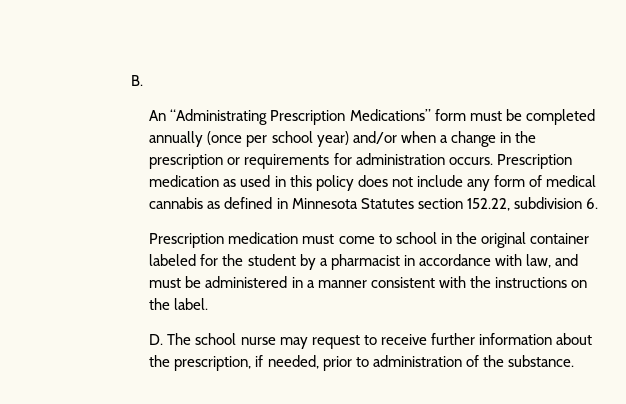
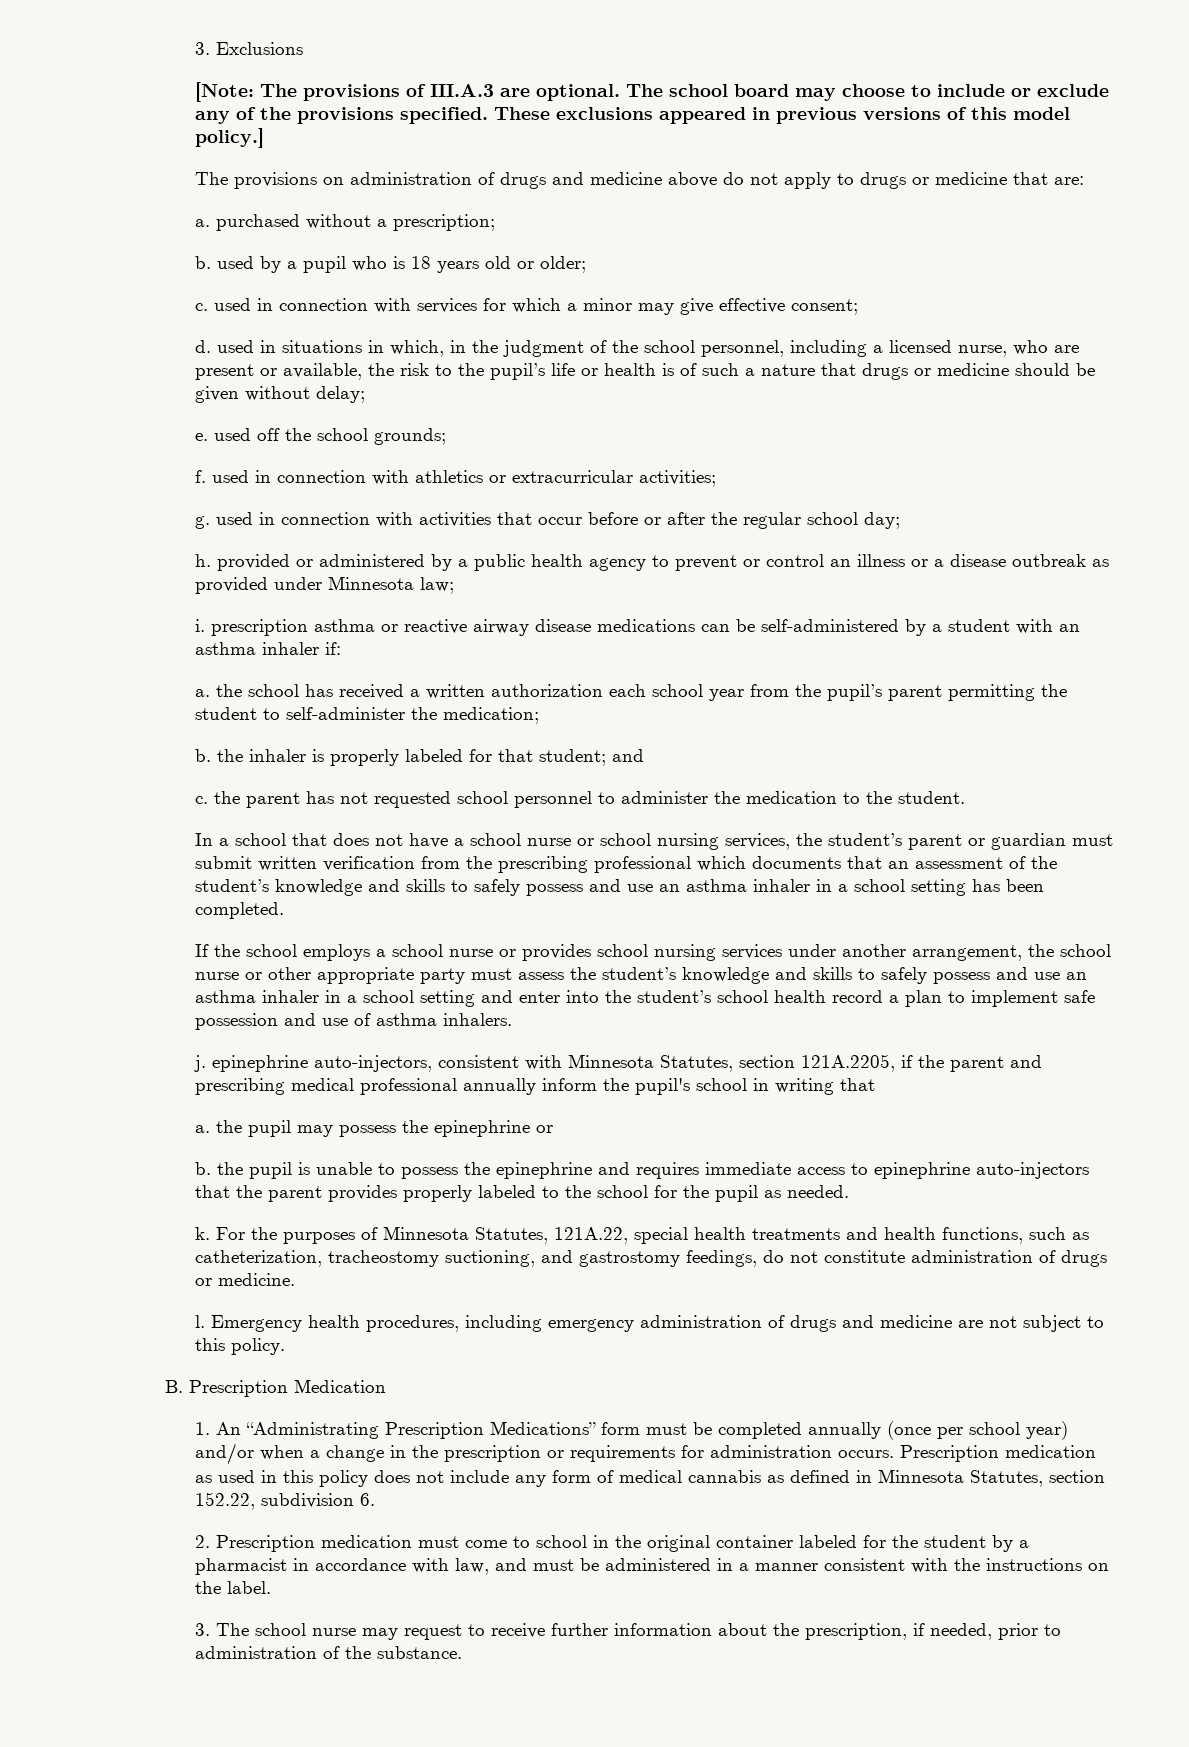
- B.
- An “Administrating Prescription Medications” form must be completed annually (once per school year) and/or when a change in the prescription or requirements for administration occurs.
+ 3. Exclusions
+ [Note: The provisions of III.A.3 are optional. The school board may choose to include or exclude any of the provisions specified. These exclusions appeared in previous versions of this model policy.]
+ The provisions on administration of drugs and medicine above do not apply to drugs or medicine that are:
+ a. purchased without a prescription;
+ b. used by a pupil who is 18 years old or older;
+ c. used in connection with services for which a minor may give effective consent;
+ d. used in situations in which, in the judgment of the school personnel, including a licensed nurse, who are present or available, the risk to the pupil’s life or health is of such a nature that drugs or medicine should be given without delay;
+ e. used off the school grounds;
+ f. used in connection with athletics or extracurricular activities;
+ g. used in connection with activities that occur before or after the regular school day;
+ h. provided or administered by a public health agency to prevent or control an illness or a disease outbreak as provided under Minnesota law;
+ i. prescription asthma or reactive airway disease medications can be self-administered by a student with an asthma inhaler if:
+ a. the school has received a written authorization each school year from the pupil’s parent permitting the student to self-administer the medication;
+ b. the inhaler is properly labeled for that student; and
+ c. the parent has not requested school personnel to administer the medication to the student.
+ In a school that does not have a school nurse or school nursing services, the student’s parent or guardian must submit written verification from the prescribing professional which documents that an assessment of the student’s knowledge and skills to safely possess and use an asthma inhaler in a school setting has been completed.
+ If the school employs a school nurse or provides school nursing services under another arrangement, the school nurse or other appropriate party must assess the student’s knowledge and skills to safely possess and use an asthma inhaler in a school setting and enter into the student’s school health record a plan to implement safe possession and use of asthma inhalers.
+ j. epinephrine auto-injectors, consistent with Minnesota Statutes, section 121A.2205, if the parent and prescribing medical professional annually inform the pupil's school in writing that
+ a. the pupil may possess the epinephrine or
+ b. the pupil is unable to possess the epinephrine and requires immediate access to epinephrine auto-injectors that the parent provides properly labeled to the school for the pupil as needed.
+ k. For the purposes of Minnesota Statutes, 121A.22, special health treatments and health functions, such as catheterization, tracheostomy suctioning, and gastrostomy feedings, do not constitute administration of drugs or medicine.
+ l. Emergency health procedures, including emergency administration of drugs and medicine are not subject to this policy.
+ B. Prescription Medication
+ 1. An “Administrating Prescription Medications” form must be completed annually (once per school year) and/or when a change in the prescription or requirements for administration occurs.
- Prescription medication as used in this policy does not include any form of medical cannabis as defined in Minnesota Statutes section 152.22, subdivision 6.
+ Prescription medication as used in this policy does not include any form of medical cannabis as defined in Minnesota Statutes, section 152.22, subdivision 6.
- Prescription medication must come to school in the original container labeled for the student by a pharmacist in accordance with law, and must be administered in a manner consistent with the instructions on the label.
+ 2. Prescription medication must come to school in the original container labeled for the student by a pharmacist in accordance with law, and must be administered in a manner consistent with the instructions on the label.
- D. The school nurse may request to receive further information about the prescription, if needed, prior to administration of the substance.
+ 3. The school nurse may request to receive further information about the prescription, if needed, prior to administration of the substance.

